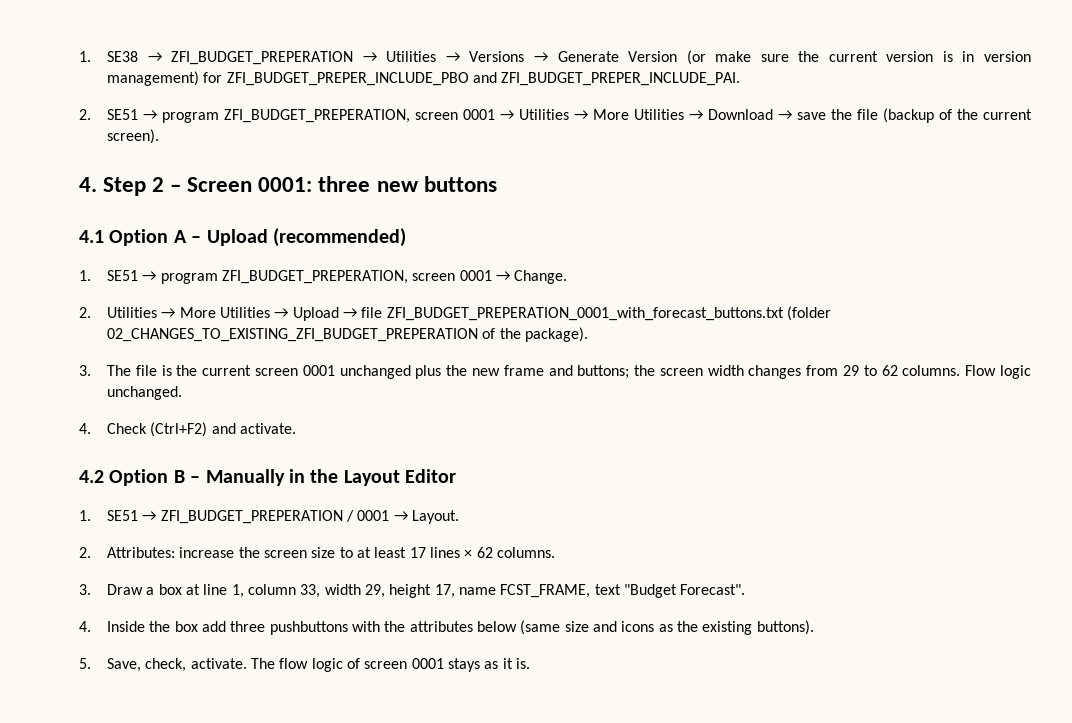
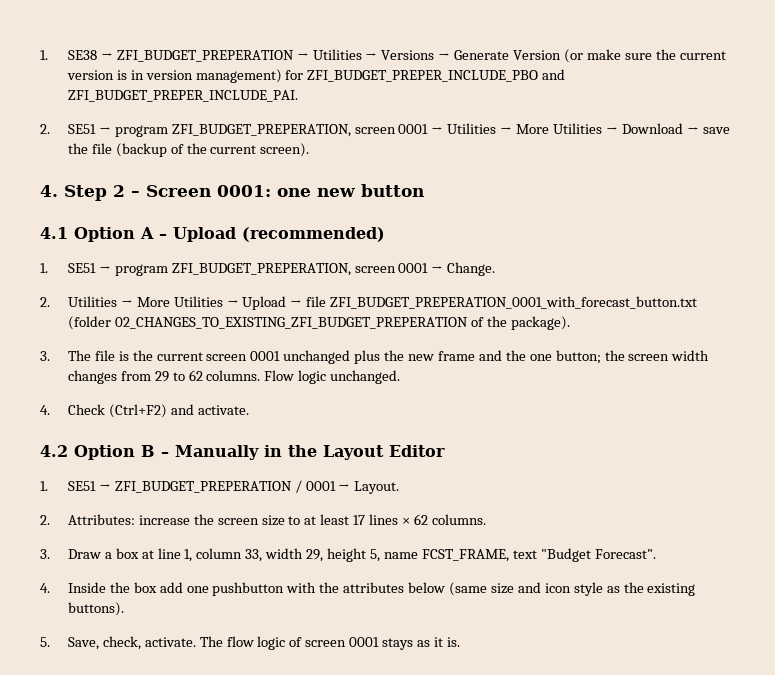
- 4. Step 2 – Screen 0001: three new buttons
+ 4. Step 2 – Screen 0001: one new button
- 2. Utilities → More Utilities → Upload → file ZFI_BUDGET_PREPERATION_0001_with_forecast_buttons.txt (folder 02_CHANGES_TO_EXISTING_ZFI_BUDGET_PREPERATION of the package).
+ 2. Utilities → More Utilities → Upload → file ZFI_BUDGET_PREPERATION_0001_with_forecast_button.txt (folder 02_CHANGES_TO_EXISTING_ZFI_BUDGET_PREPERATION of the package).
- 3. The file is the current screen 0001 unchanged plus the new frame and buttons; the screen width changes from 29 to 62 columns.
+ 3. The file is the current screen 0001 unchanged plus the new frame and the one button; the screen width changes from 29 to 62 columns.
- 3. Draw a box at line 1, column 33, width 29, height 17, name FCST_FRAME, text "Budget Forecast".
+ 3. Draw a box at line 1, column 33, width 29, height 5, name FCST_FRAME, text "Budget Forecast".
- 4. Inside the box add three pushbuttons with the attributes below (same size and icons as the existing buttons).
+ 4. Inside the box add one pushbutton with the attributes below (same size and icon style as the existing buttons).

